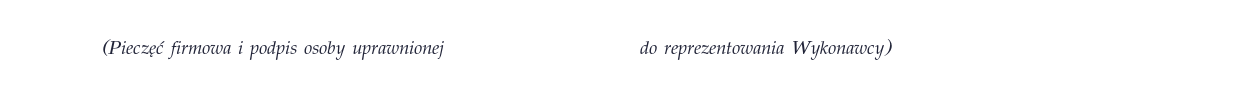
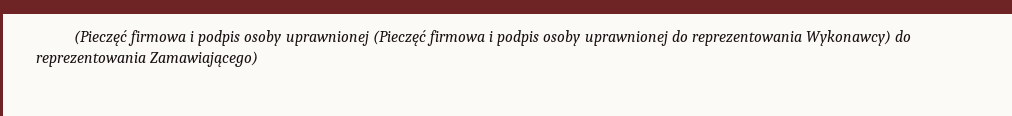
- (Pieczęć firmowa i podpis osoby uprawnionej
- do reprezentowania Wykonawcy)
+ (Pieczęć firmowa i podpis osoby uprawnionej (Pieczęć firmowa i podpis osoby uprawnionej do reprezentowania Wykonawcy) do reprezentowania Zamawiającego)

